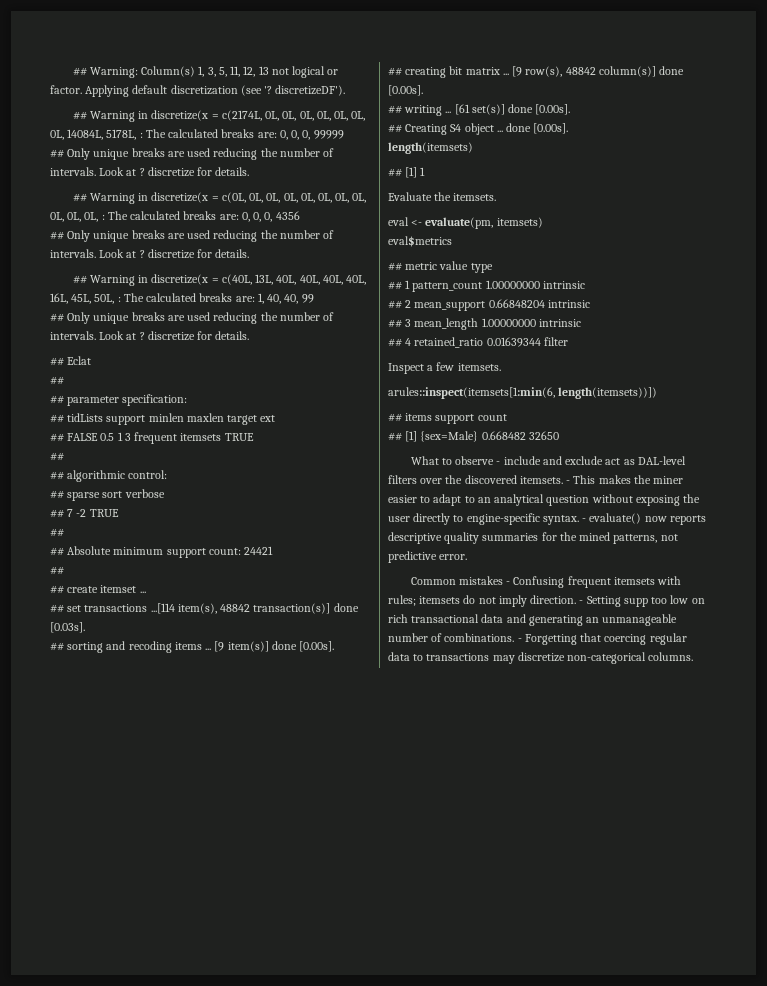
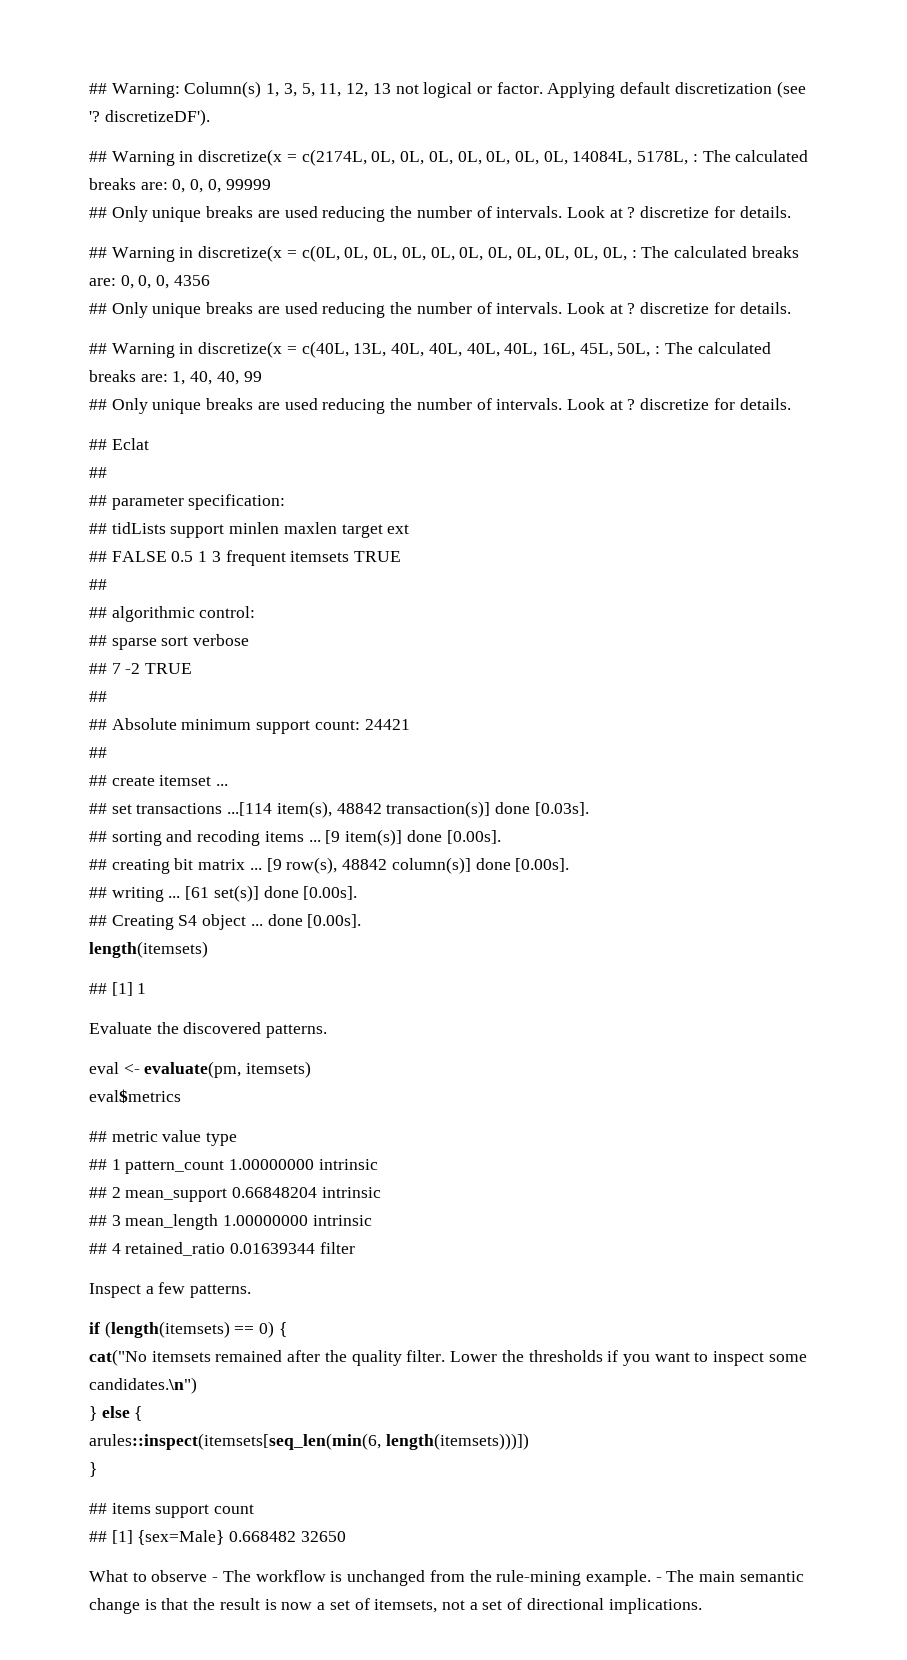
- Evaluate the itemsets.
+ Evaluate the discovered patterns.
- Inspect a few itemsets.
- arules::inspect(itemsets[1:min(6, length(itemsets))])
+ Inspect a few patterns.
+ if (length(itemsets) == 0) {
+ cat("No itemsets remained after the quality filter. Lower the thresholds if you want to inspect some candidates.\n")
+ } else {
+ arules::inspect(itemsets[seq_len(min(6, length(itemsets)))])
+ }
- What to observe - include and exclude act as DAL-level filters over the discovered itemsets. - This makes the miner easier to adapt to an analytical question without exposing the user directly to engine-specific syntax. - evaluate() now reports descriptive quality summaries for the mined patterns, not predictive error.
- Common mistakes - Confusing frequent itemsets with rules; itemsets do not imply direction. - Setting supp too low on rich transactional data and generating an unmanageable number of combinations. - Forgetting that coercing regular data to transactions may discretize non-categorical columns.
+ What to observe - The workflow is unchanged from the rule-mining example. - The main semantic change is that the result is now a set of itemsets, not a set of directional implications.

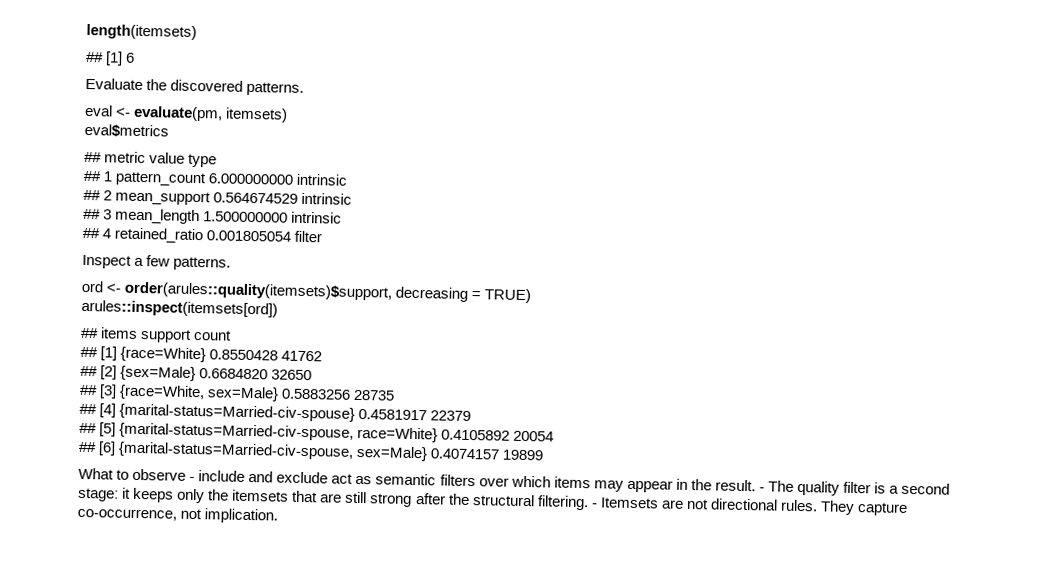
- ## Warning: Column(s) 1, 3, 5, 11, 12, 13 not logical or factor. Applying default discretization (see '? discretizeDF').
- ## Warning in discretize(x = c(2174L, 0L, 0L, 0L, 0L, 0L, 0L, 0L, 14084L, 5178L, : The calculated breaks are: 0, 0, 0, 99999
- ## Only unique breaks are used reducing the number of intervals. Look at ? discretize for details.
- ## Warning in discretize(x = c(0L, 0L, 0L, 0L, 0L, 0L, 0L, 0L, 0L, 0L, 0L, : The calculated breaks are: 0, 0, 0, 4356
- ## Only unique breaks are used reducing the number of intervals. Look at ? discretize for details.
- ## Warning in discretize(x = c(40L, 13L, 40L, 40L, 40L, 40L, 16L, 45L, 50L, : The calculated breaks are: 1, 40, 40, 99
- ## Only unique breaks are used reducing the number of intervals. Look at ? discretize for details.
- ## Eclat
- ##
- ## parameter specification:
- ## tidLists support minlen maxlen target ext
- ## FALSE 0.5 1 3 frequent itemsets TRUE
- ##
- ## algorithmic control:
- ## sparse sort verbose
- ## 7 -2 TRUE
- ##
- ## Absolute minimum support count: 24421
- ##
- ## create itemset ...
- ## set transactions ...[114 item(s), 48842 transaction(s)] done [0.03s].
- ## sorting and recoding items ... [9 item(s)] done [0.00s].
- ## creating bit matrix ... [9 row(s), 48842 column(s)] done [0.00s].
- ## writing ... [61 set(s)] done [0.00s].
- ## Creating S4 object ... done [0.00s].
- ## [1] 1
+ ## [1] 6
- ## 1 pattern_count 1.00000000 intrinsic
+ ## 1 pattern_count 6.000000000 intrinsic
- ## 2 mean_support 0.66848204 intrinsic
+ ## 2 mean_support 0.564674529 intrinsic
- ## 3 mean_length 1.00000000 intrinsic
+ ## 3 mean_length 1.500000000 intrinsic
- ## 4 retained_ratio 0.01639344 filter
+ ## 4 retained_ratio 0.001805054 filter
- if (length(itemsets) == 0) {
- cat("No itemsets remained after the quality filter. Lower the thresholds if you want to inspect some candidates.\n")
- } else {
- arules::inspect(itemsets[seq_len(min(6, length(itemsets)))])
- }
+ ord <- order(arules::quality(itemsets)$support, decreasing = TRUE)
+ arules::inspect(itemsets[ord])
- ## [1] {sex=Male} 0.668482 32650
- What to observe - The workflow is unchanged from the rule-mining example. - The main semantic change is that the result is now a set of itemsets, not a set of directional implications.
+ ## [1] {race=White} 0.8550428 41762
+ ## [2] {sex=Male} 0.6684820 32650
+ ## [3] {race=White, sex=Male} 0.5883256 28735
+ ## [4] {marital-status=Married-civ-spouse} 0.4581917 22379
+ ## [5] {marital-status=Married-civ-spouse, race=White} 0.4105892 20054
+ ## [6] {marital-status=Married-civ-spouse, sex=Male} 0.4074157 19899
+ What to observe - include and exclude act as semantic filters over which items may appear in the result. - The quality filter is a second stage: it keeps only the itemsets that are still strong after the structural filtering. - Itemsets are not directional rules. They capture co-occurrence, not implication.

